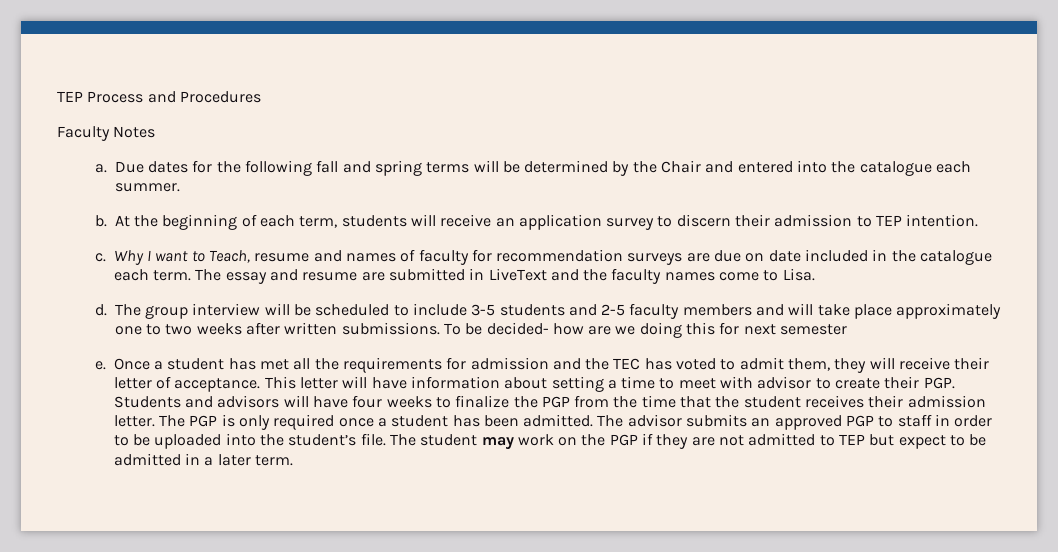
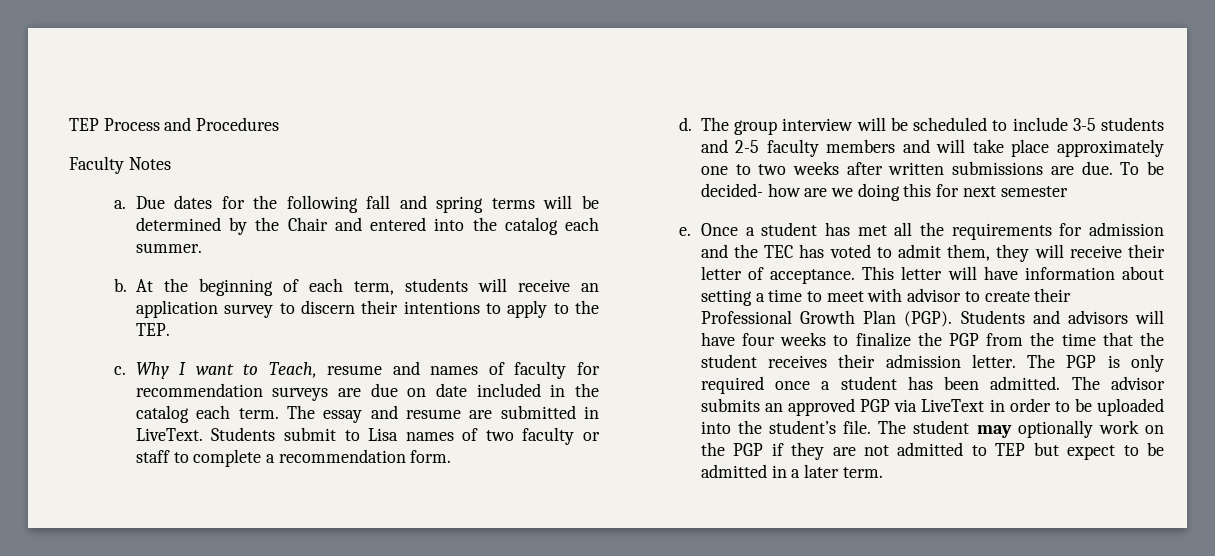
- Due dates for the following fall and spring terms will be determined by the Chair and entered into the catalogue each summer.
+ Due dates for the following fall and spring terms will be determined by the Chair and entered into the catalog each summer.
- At the beginning of each term, students will receive an application survey to discern their admission to TEP intention.
+ At the beginning of each term, students will receive an application survey to discern their intentions to apply to the TEP.
- Why I want to Teach, resume and names of faculty for recommendation surveys are due on date included in the catalogue each term.
+ Why I want to Teach, resume and names of faculty for recommendation surveys are due on date included in the catalog each term.
- The essay and resume are submitted in LiveText and the faculty names come to Lisa.
+ The essay and resume are submitted in LiveText. Students submit to Lisa names of two faculty or staff to complete a recommendation form.
- The group interview will be scheduled to include 3-5 students and 2-5 faculty members and will take place approximately one to two weeks after written submissions.
+ The group interview will be scheduled to include 3-5 students and 2-5 faculty members and will take place approximately one to two weeks after written submissions are due.
- This letter will have information about setting a time to meet with advisor to create their PGP. Students and advisors will have four weeks to finalize the PGP from the time that the student receives their admission letter.
+ This letter will have information about setting a time to meet with advisor to create their Professional Growth Plan (PGP). Students and advisors will have four weeks to finalize the PGP from the time that the student receives their admission letter.
- The advisor submits an approved PGP to staff in order to be uploaded into the student’s file.
+ The advisor submits an approved PGP via LiveText in order to be uploaded into the student’s file.
- The student may work on the PGP if they are not admitted to TEP but expect to be admitted in a later term.
+ The student may optionally work on the PGP if they are not admitted to TEP but expect to be admitted in a later term.

